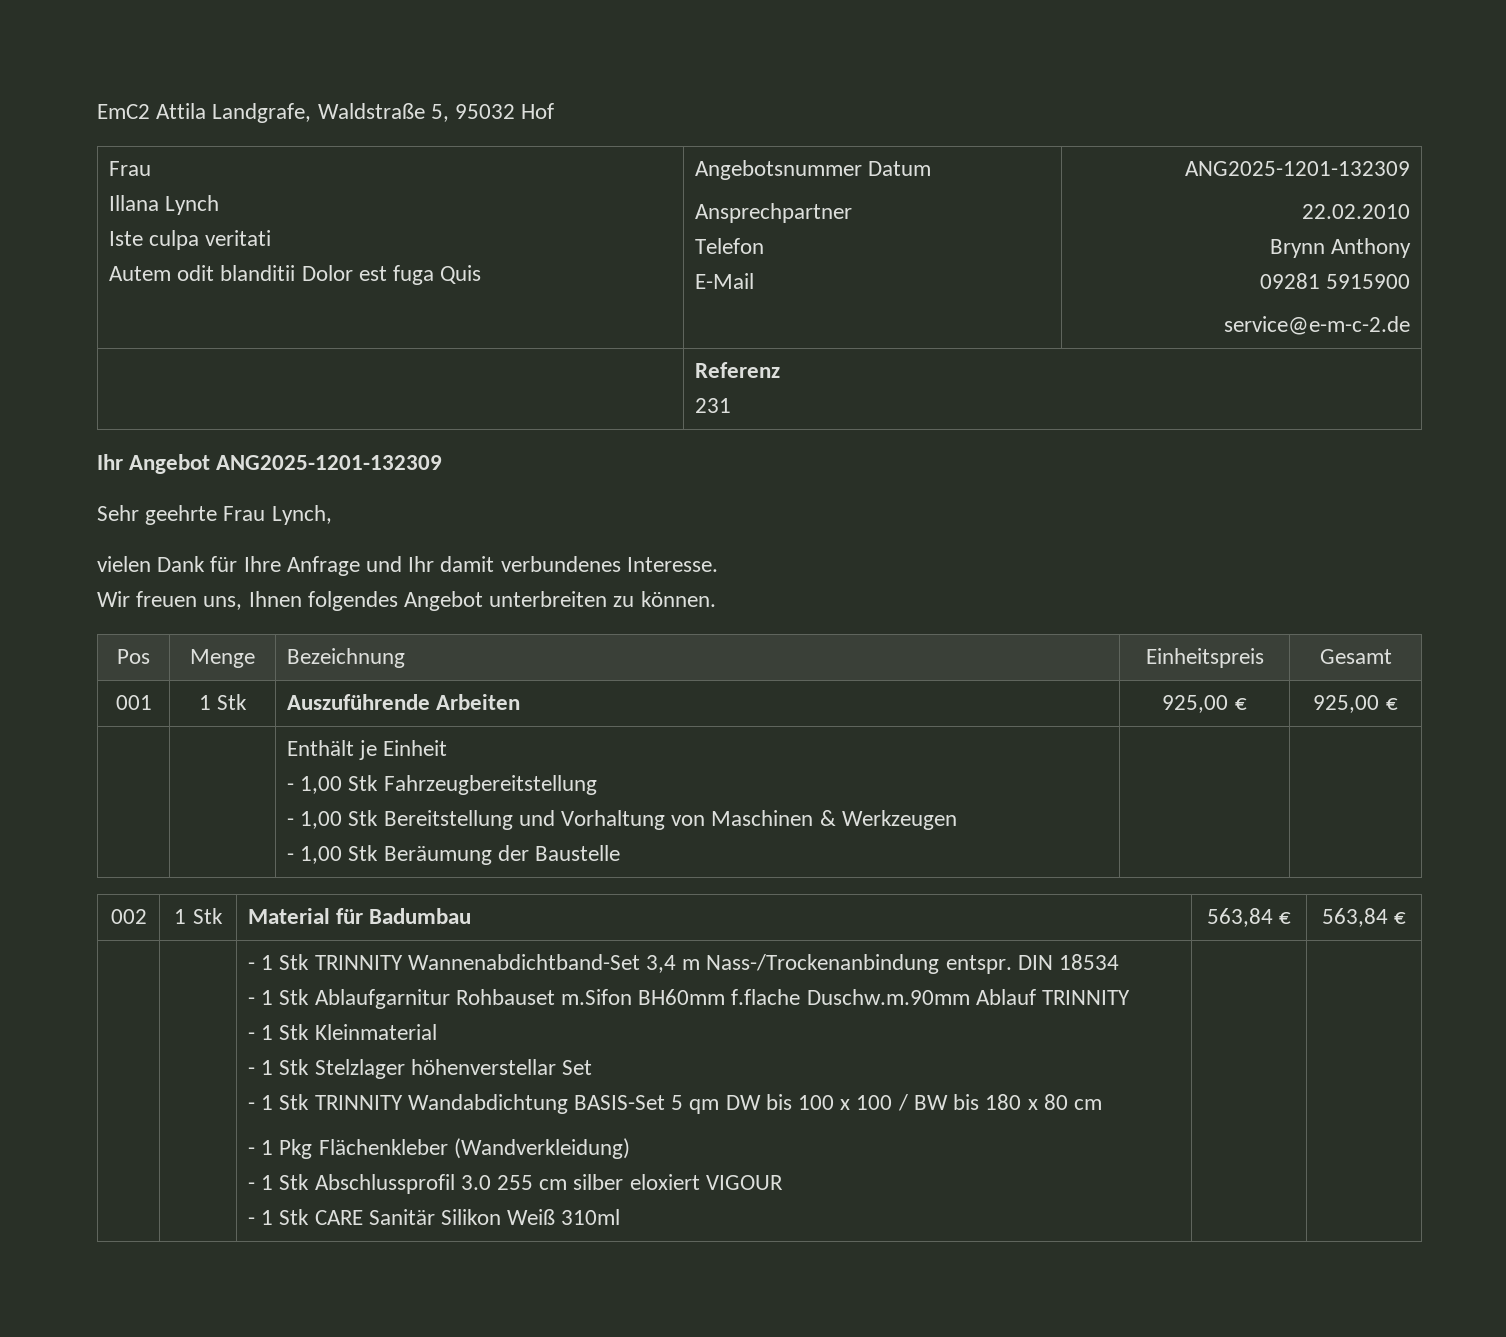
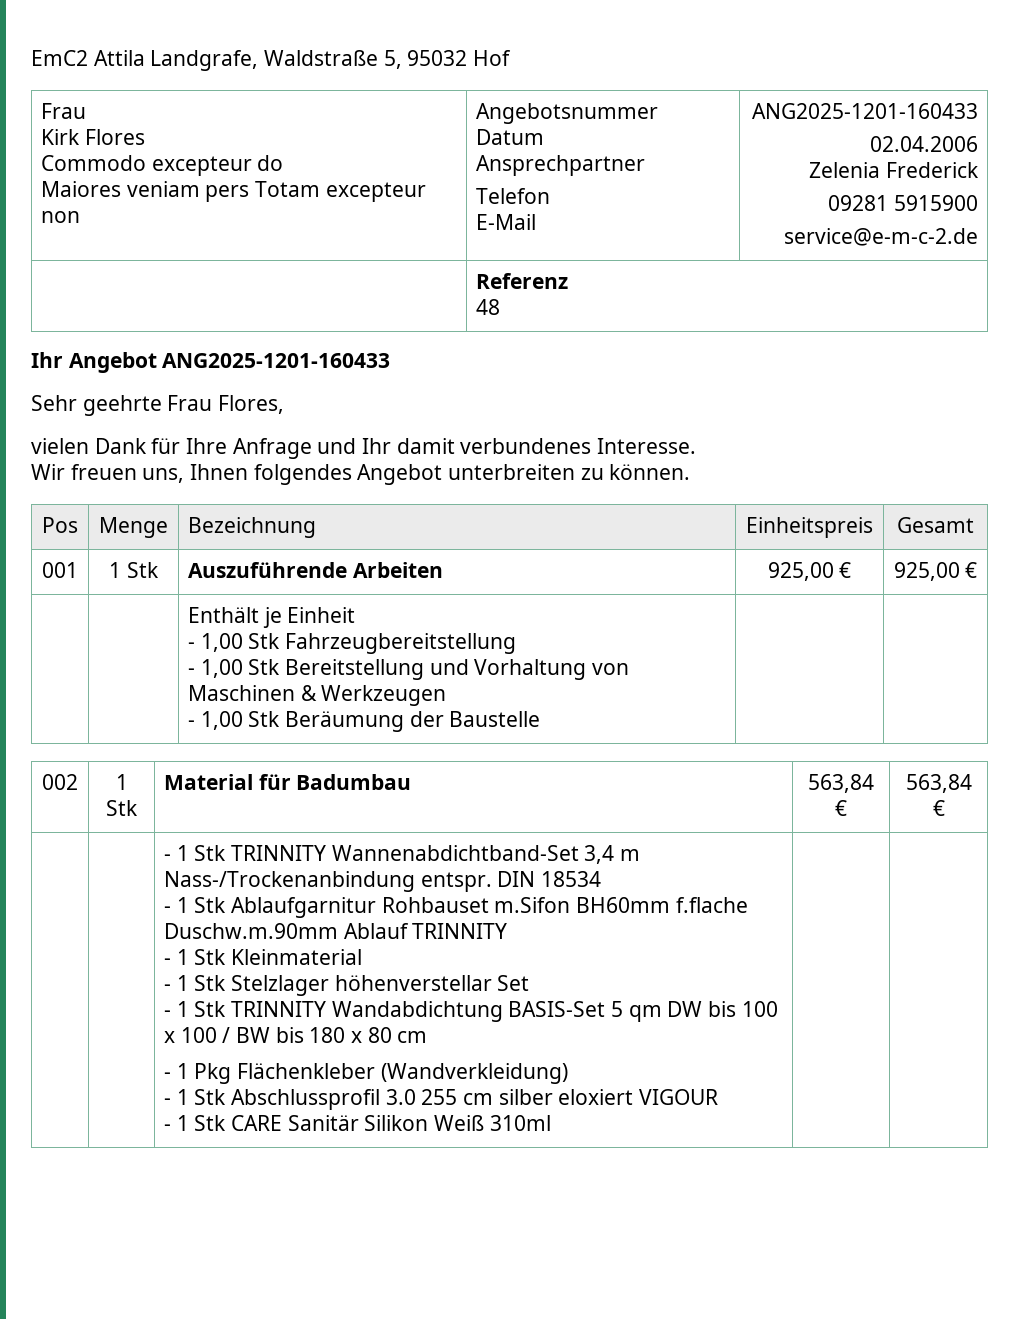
  EmC2 Attila Landgrafe, Waldstraße 5, 95032 Hof
  Frau
- Illana Lynch
- Iste culpa veritati
- Autem odit blanditii Dolor est fuga Quis | Angebotsnummer Datum
+ Kirk Flores
+ Commodo excepteur do
+ Maiores veniam pers Totam excepteur non | Angebotsnummer Datum
  Ansprechpartner
  Telefon
- E-Mail | ANG2025-1201-132309
- 22.02.2010
- Brynn Anthony
+ E-Mail | ANG2025-1201-160433
+ 02.04.2006
+ Zelenia Frederick
  | Referenz
- 231
+ 48
- Ihr Angebot ANG2025-1201-132309
+ Ihr Angebot ANG2025-1201-160433
- Sehr geehrte Frau Lynch,
+ Sehr geehrte Frau Flores,

